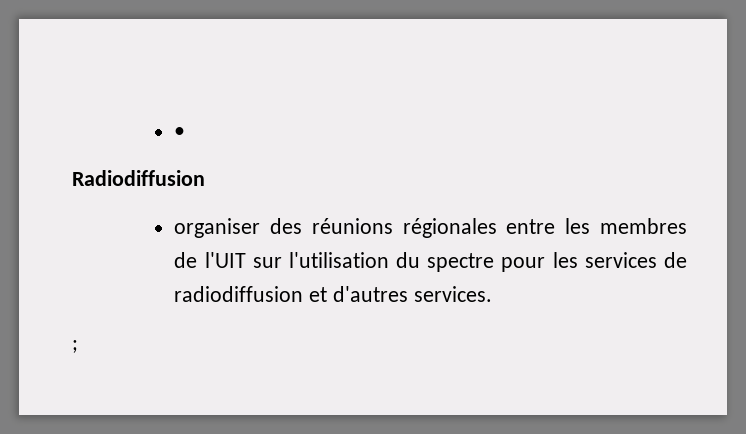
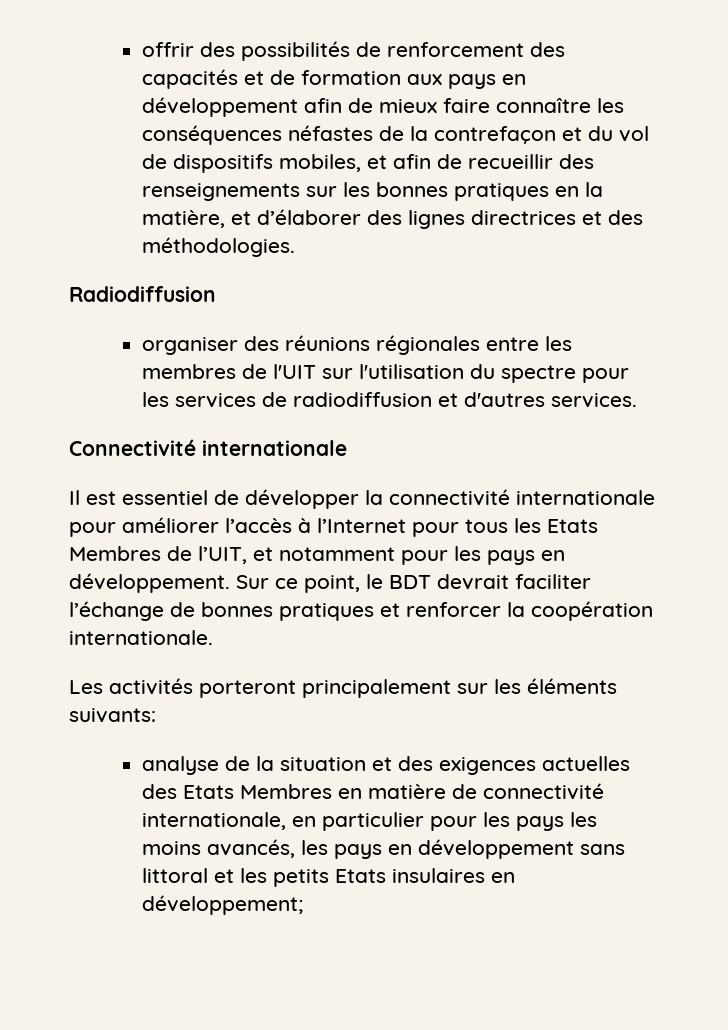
- •
+ offrir des possibilités de renforcement des capacités et de formation aux pays en développement afin de mieux faire connaître les conséquences néfastes de la contrefaçon et du vol de dispositifs mobiles, et afin de recueillir des renseignements sur les bonnes pratiques en la matière, et d’élaborer des lignes directrices et des méthodologies.
- ;
+ Connectivité internationale
+ Il est essentiel de développer la connectivité internationale pour améliorer l’accès à l’Internet pour tous les Etats Membres de l’UIT, et notamment pour les pays en développement. Sur ce point, le BDT devrait faciliter l’échange de bonnes pratiques et renforcer la coopération internationale.
+ Les activités porteront principalement sur les éléments suivants:
+ analyse de la situation et des exigences actuelles des Etats Membres en matière de connectivité internationale, en particulier pour les pays les moins avancés, les pays en développement sans littoral et les petits Etats insulaires en développement;

